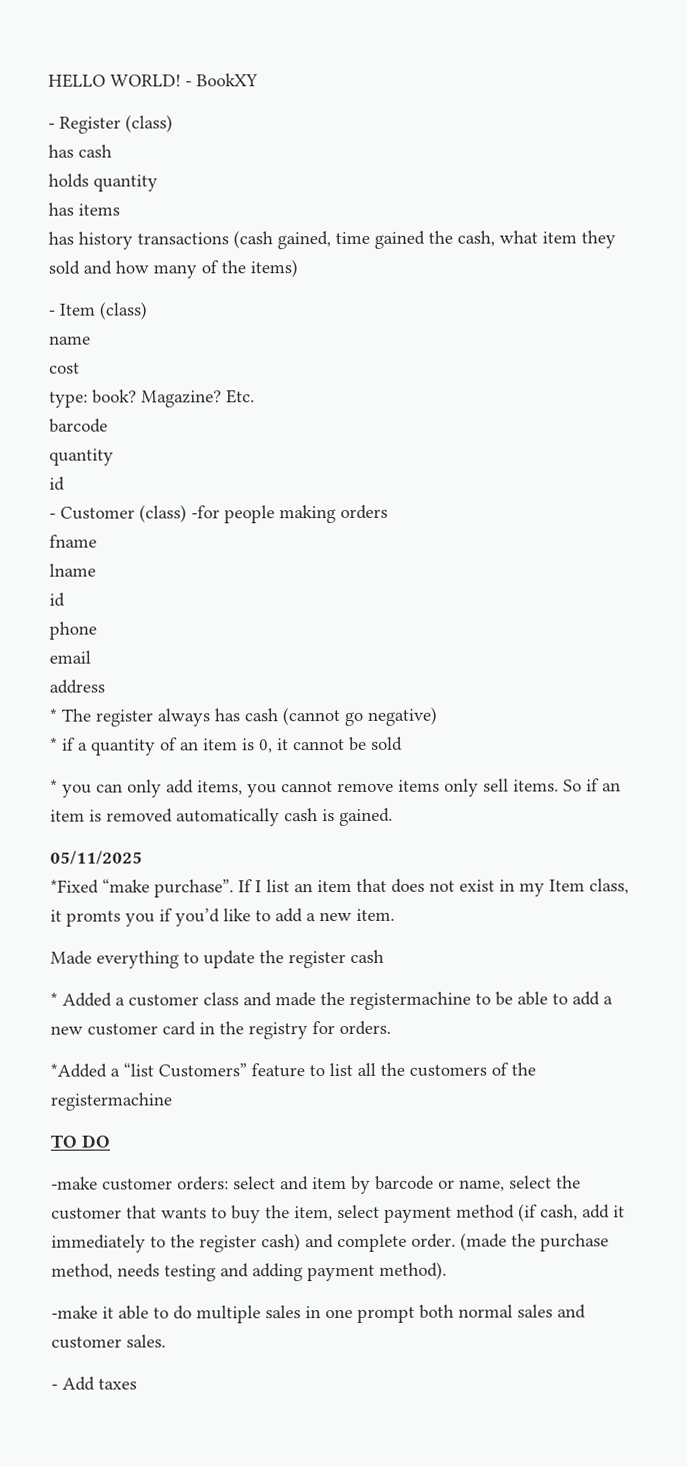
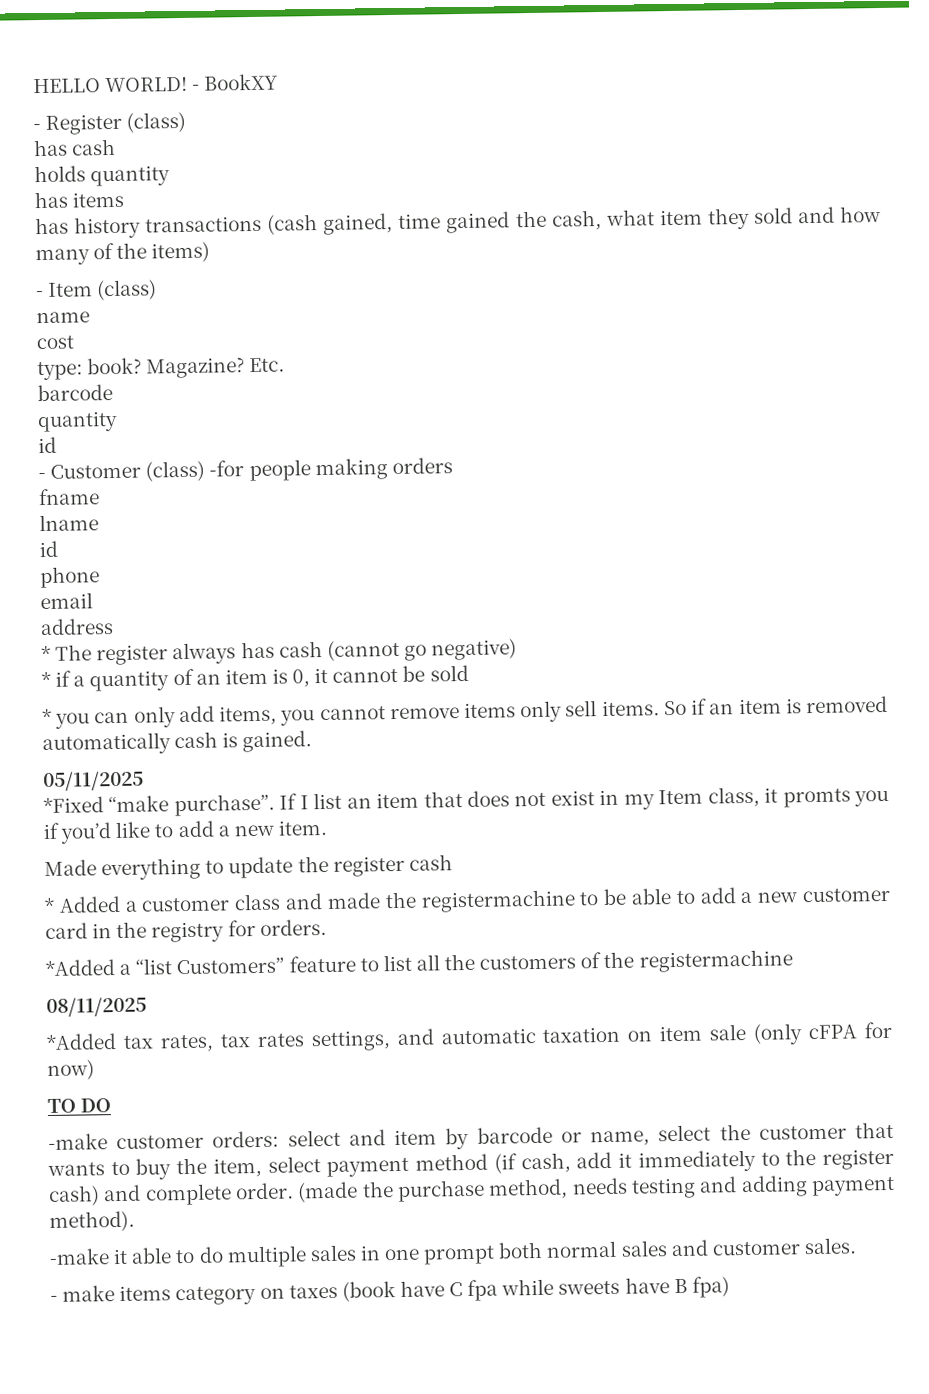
+ 08/11/2025
+ *Added tax rates, tax rates settings, and automatic taxation on item sale (only cFPA for now)
- - Add taxes
+ - make items category on taxes (book have C fpa while sweets have B fpa)

